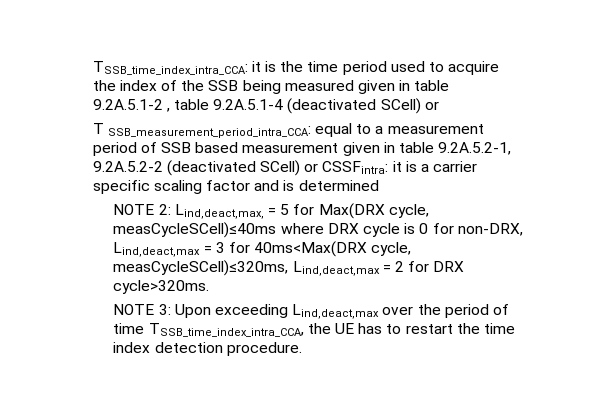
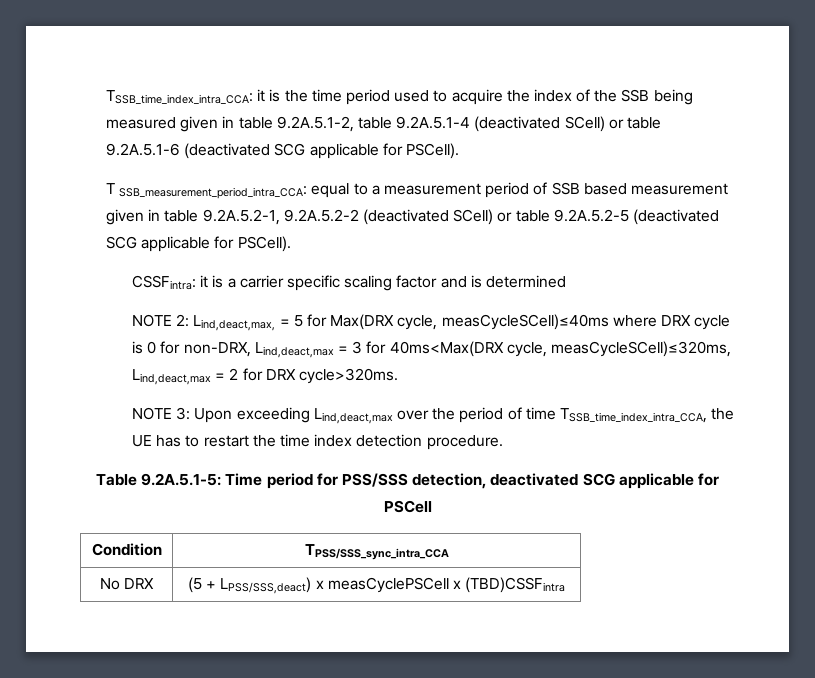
- TSSB_time_index_intra_CCA: it is the time period used to acquire the index of the SSB being measured given in table 9.2A.5.1-2 , table 9.2A.5.1-4 (deactivated SCell) or
+ TSSB_time_index_intra_CCA: it is the time period used to acquire the index of the SSB being measured given in table 9.2A.5.1-2, table 9.2A.5.1-4 (deactivated SCell) or table 9.2A.5.1-6 (deactivated SCG applicable for PSCell).
- T SSB_measurement_period_intra_CCA: equal to a measurement period of SSB based measurement given in table 9.2A.5.2-1, 9.2A.5.2-2 (deactivated SCell) or CSSFintra: it is a carrier specific scaling factor and is determined
+ T SSB_measurement_period_intra_CCA: equal to a measurement period of SSB based measurement given in table 9.2A.5.2-1, 9.2A.5.2-2 (deactivated SCell) or table 9.2A.5.2-5 (deactivated SCG applicable for PSCell).
+ CSSFintra: it is a carrier specific scaling factor and is determined
+ Table 9.2A.5.1-5: Time period for PSS/SSS detection, deactivated SCG applicable for PSCell
+ Condition | TPSS/SSS_sync_intra_CCA
+ No DRX | (5 + LPSS/SSS,deact) x measCyclePSCell x (TBD)CSSFintra

